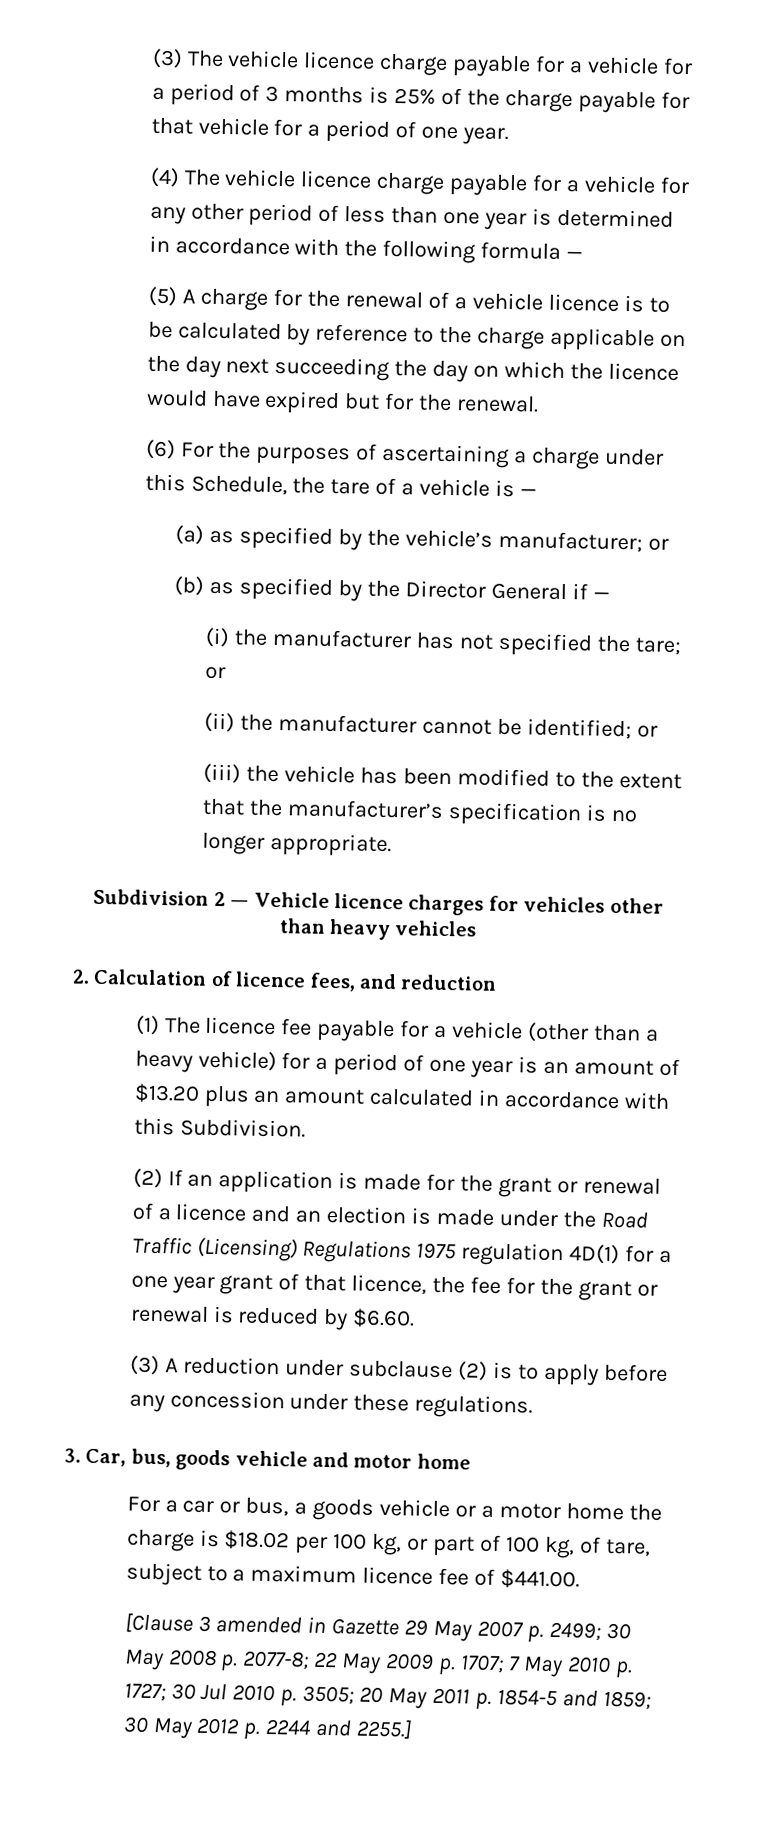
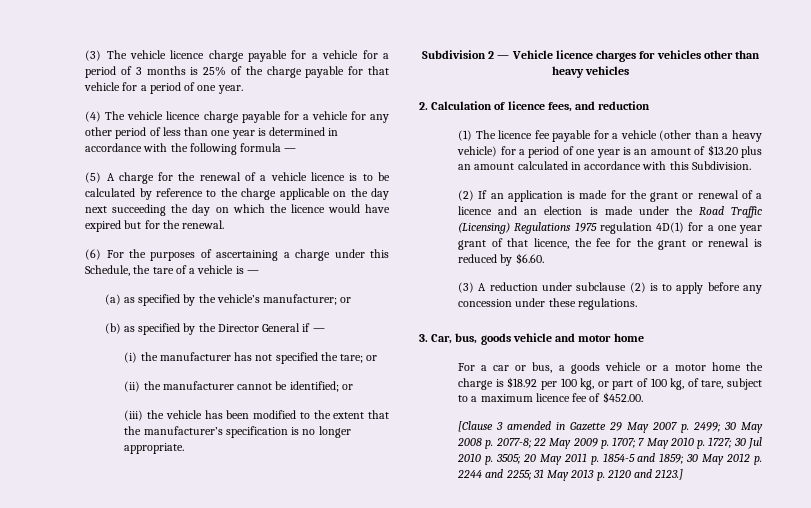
- For a car or bus, a goods vehicle or a motor home the charge is $18.02 per 100 kg, or part of 100 kg, of tare, subject to a maximum licence fee of $441.00.
+ For a car or bus, a goods vehicle or a motor home the charge is $18.92 per 100 kg, or part of 100 kg, of tare, subject to a maximum licence fee of $452.00.
- [Clause 3 amended in Gazette 29 May 2007 p. 2499; 30 May 2008 p. 2077-8; 22 May 2009 p. 1707; 7 May 2010 p. 1727; 30 Jul 2010 p. 3505; 20 May 2011 p. 1854-5 and 1859; 30 May 2012 p. 2244 and 2255.]
+ [Clause 3 amended in Gazette 29 May 2007 p. 2499; 30 May 2008 p. 2077-8; 22 May 2009 p. 1707; 7 May 2010 p. 1727; 30 Jul 2010 p. 3505; 20 May 2011 p. 1854-5 and 1859; 30 May 2012 p. 2244 and 2255; 31 May 2013 p. 2120 and 2123.]

